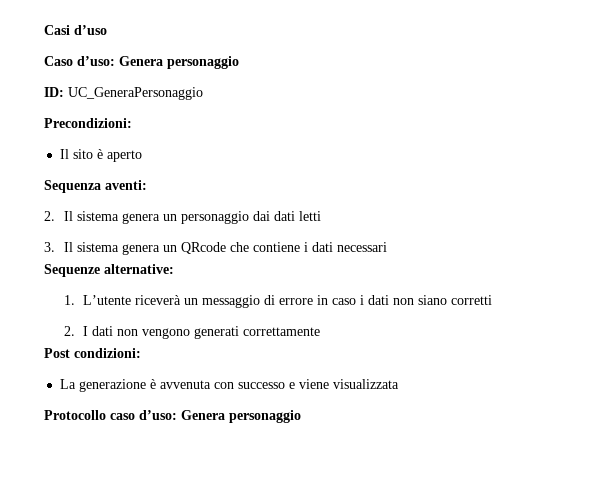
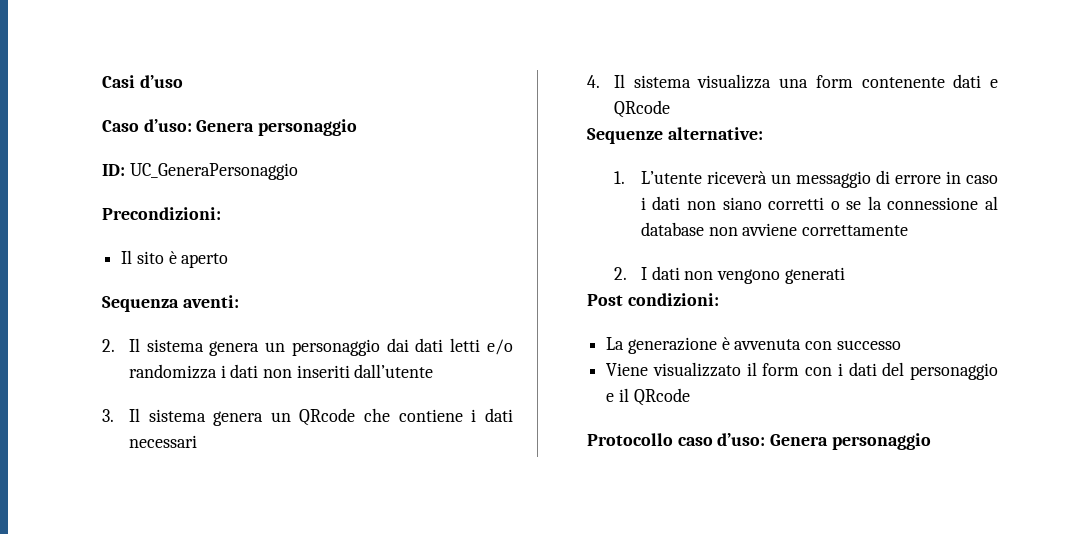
- 2. Il sistema genera un personaggio dai dati letti
+ 2. Il sistema genera un personaggio dai dati letti e/o randomizza i dati non inseriti dall’utente
+ 4. Il sistema visualizza una form contenente dati e QRcode
- 1. L’utente riceverà un messaggio di errore in caso i dati non siano corretti
+ 1. L’utente riceverà un messaggio di errore in caso i dati non siano corretti o se la connessione al database non avviene correttamente
- 2. I dati non vengono generati correttamente
+ 2. I dati non vengono generati
- La generazione è avvenuta con successo e viene visualizzata
+ La generazione è avvenuta con successo
+ Viene visualizzato il form con i dati del personaggio e il QRcode

